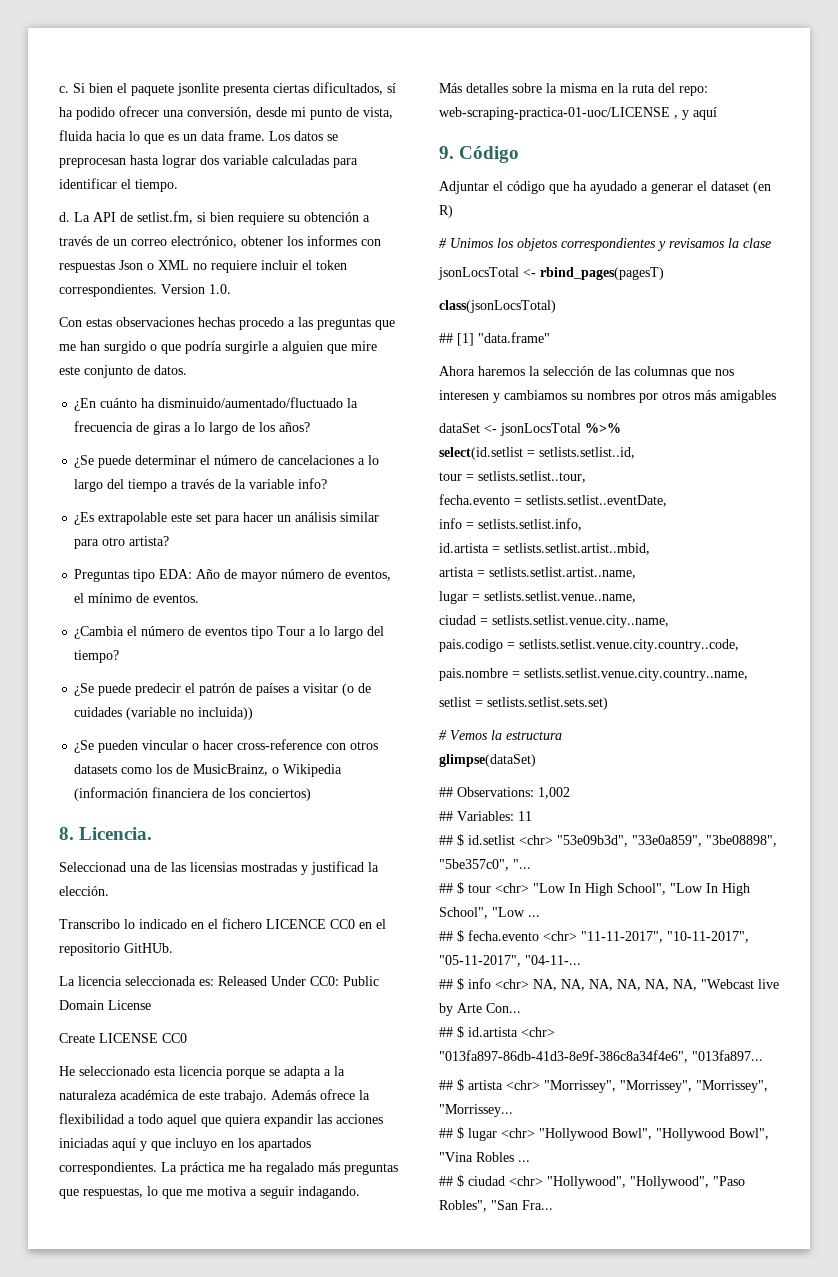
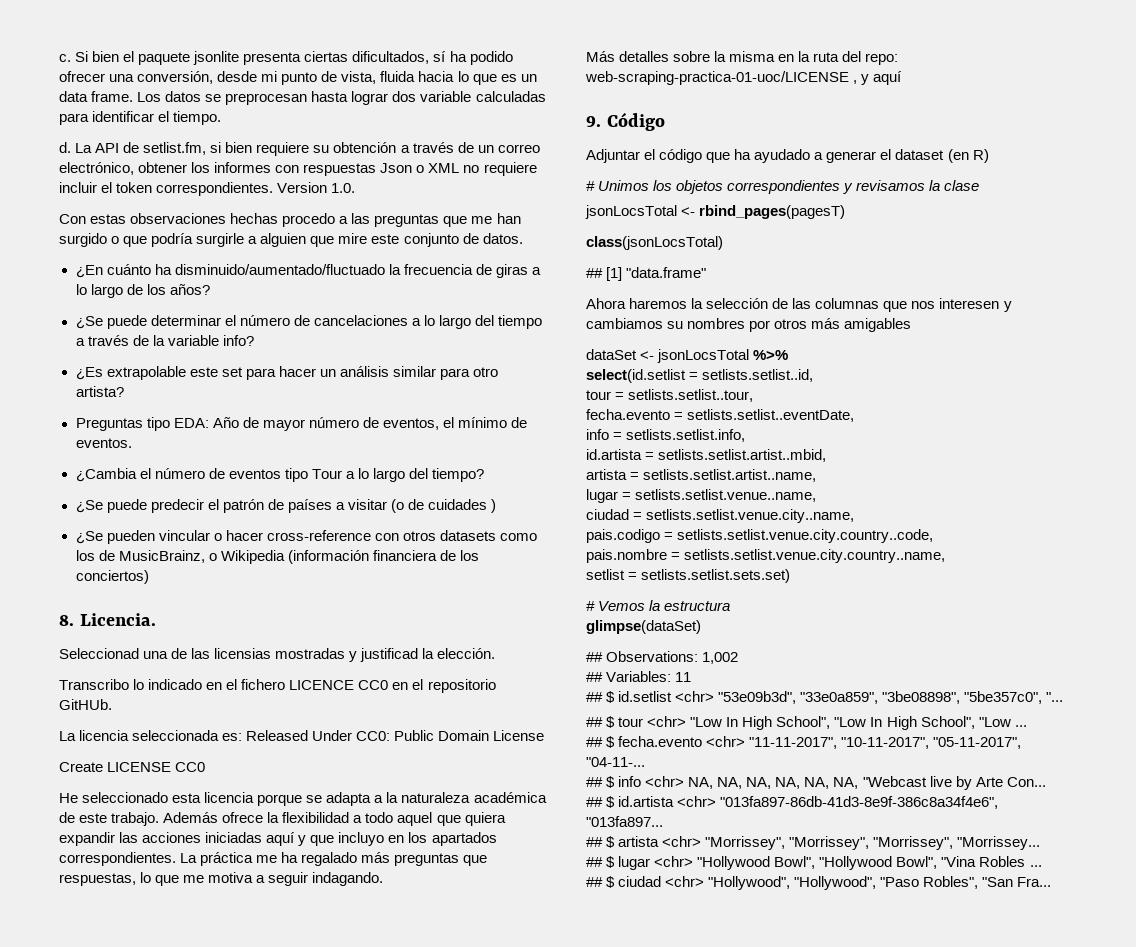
- ¿Se puede predecir el patrón de países a visitar (o de cuidades (variable no incluida))
+ ¿Se puede predecir el patrón de países a visitar (o de cuidades )

